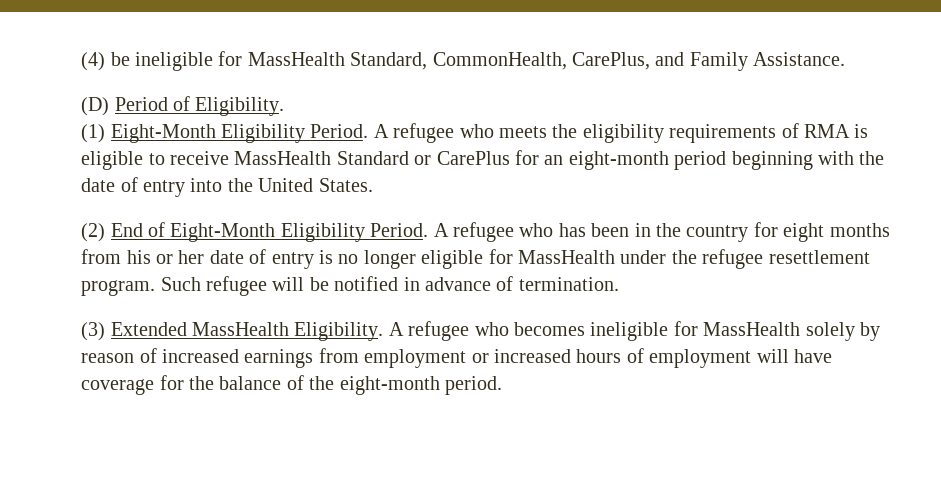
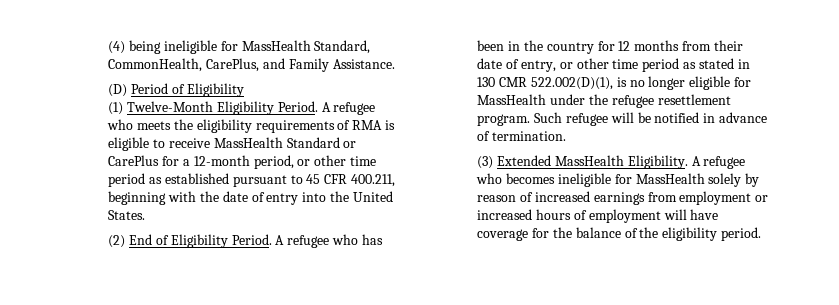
- (4) be ineligible for MassHealth Standard, CommonHealth, CarePlus, and Family Assistance.
+ (4) being ineligible for MassHealth Standard, CommonHealth, CarePlus, and Family Assistance.
- (D) Period of Eligibility.
+ (D) Period of Eligibility
- (1) Eight-Month Eligibility Period.
+ (1) Twelve-Month Eligibility Period.
- A refugee who meets the eligibility requirements of RMA is eligible to receive MassHealth Standard or CarePlus for an eight-month period beginning with the date of entry into the United States.
+ A refugee who meets the eligibility requirements of RMA is eligible to receive MassHealth Standard or CarePlus for a 12-month period, or other time period as established pursuant to 45 CFR 400.211, beginning with the date of entry into the United States.
- (2) End of Eight-Month Eligibility Period.
+ (2) End of Eligibility Period.
- A refugee who has been in the country for eight months from his or her date of entry is no longer eligible for MassHealth under the refugee resettlement program.
+ A refugee who has been in the country for 12 months from their date of entry, or other time period as stated in 130 CMR 522.002(D)(1), is no longer eligible for MassHealth under the refugee resettlement program.
- A refugee who becomes ineligible for MassHealth solely by reason of increased earnings from employment or increased hours of employment will have coverage for the balance of the eight-month period.
+ A refugee who becomes ineligible for MassHealth solely by reason of increased earnings from employment or increased hours of employment will have coverage for the balance of the eligibility period.

